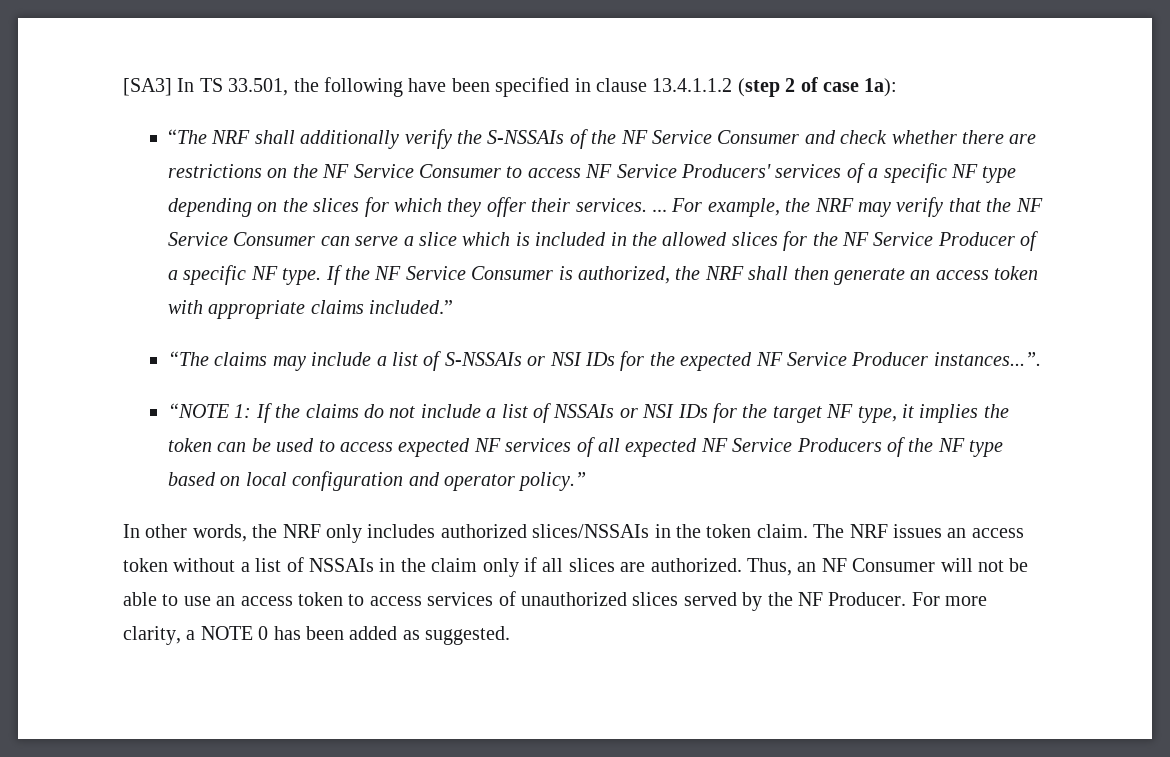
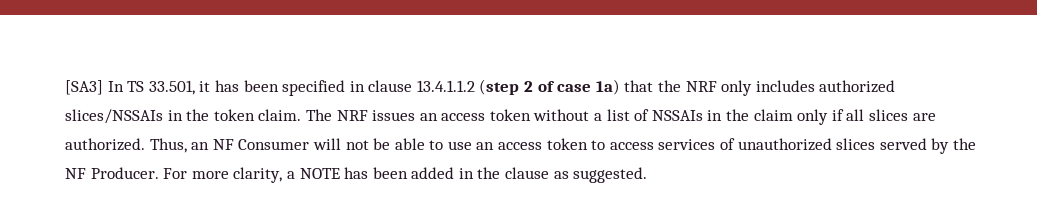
- [SA3] In TS 33.501, the following have been specified in clause 13.4.1.1.2 (step 2 of case 1a):
- “The NRF shall additionally verify the S-NSSAIs of the NF Service Consumer and check whether there are restrictions on the NF Service Consumer to access NF Service Producers' services of a specific NF type depending on the slices for which they offer their services. ... For example, the NRF may verify that the NF Service Consumer can serve a slice which is included in the allowed slices for the NF Service Producer of a specific NF type. If the NF Service Consumer is authorized, the NRF shall then generate an access token with appropriate claims included.”
- “The claims may include a list of S-NSSAIs or NSI IDs for the expected NF Service Producer instances...”.
- “NOTE 1: If the claims do not include a list of NSSAIs or NSI IDs for the target NF type, it implies the token can be used to access expected NF services of all expected NF Service Producers of the NF type based on local configuration and operator policy.”
- In other words, the NRF only includes authorized slices/NSSAIs in the token claim.
+ [SA3] In TS 33.501, it has been specified in clause 13.4.1.1.2 (step 2 of case 1a) that the NRF only includes authorized slices/NSSAIs in the token claim.
- For more clarity, a NOTE 0 has been added as suggested.
+ For more clarity, a NOTE has been added in the clause as suggested.

